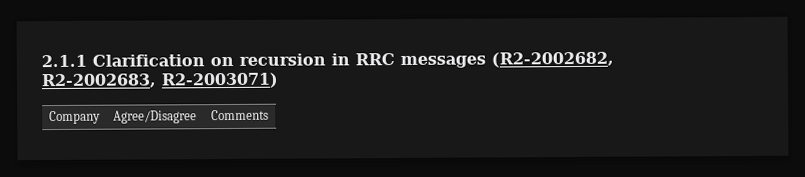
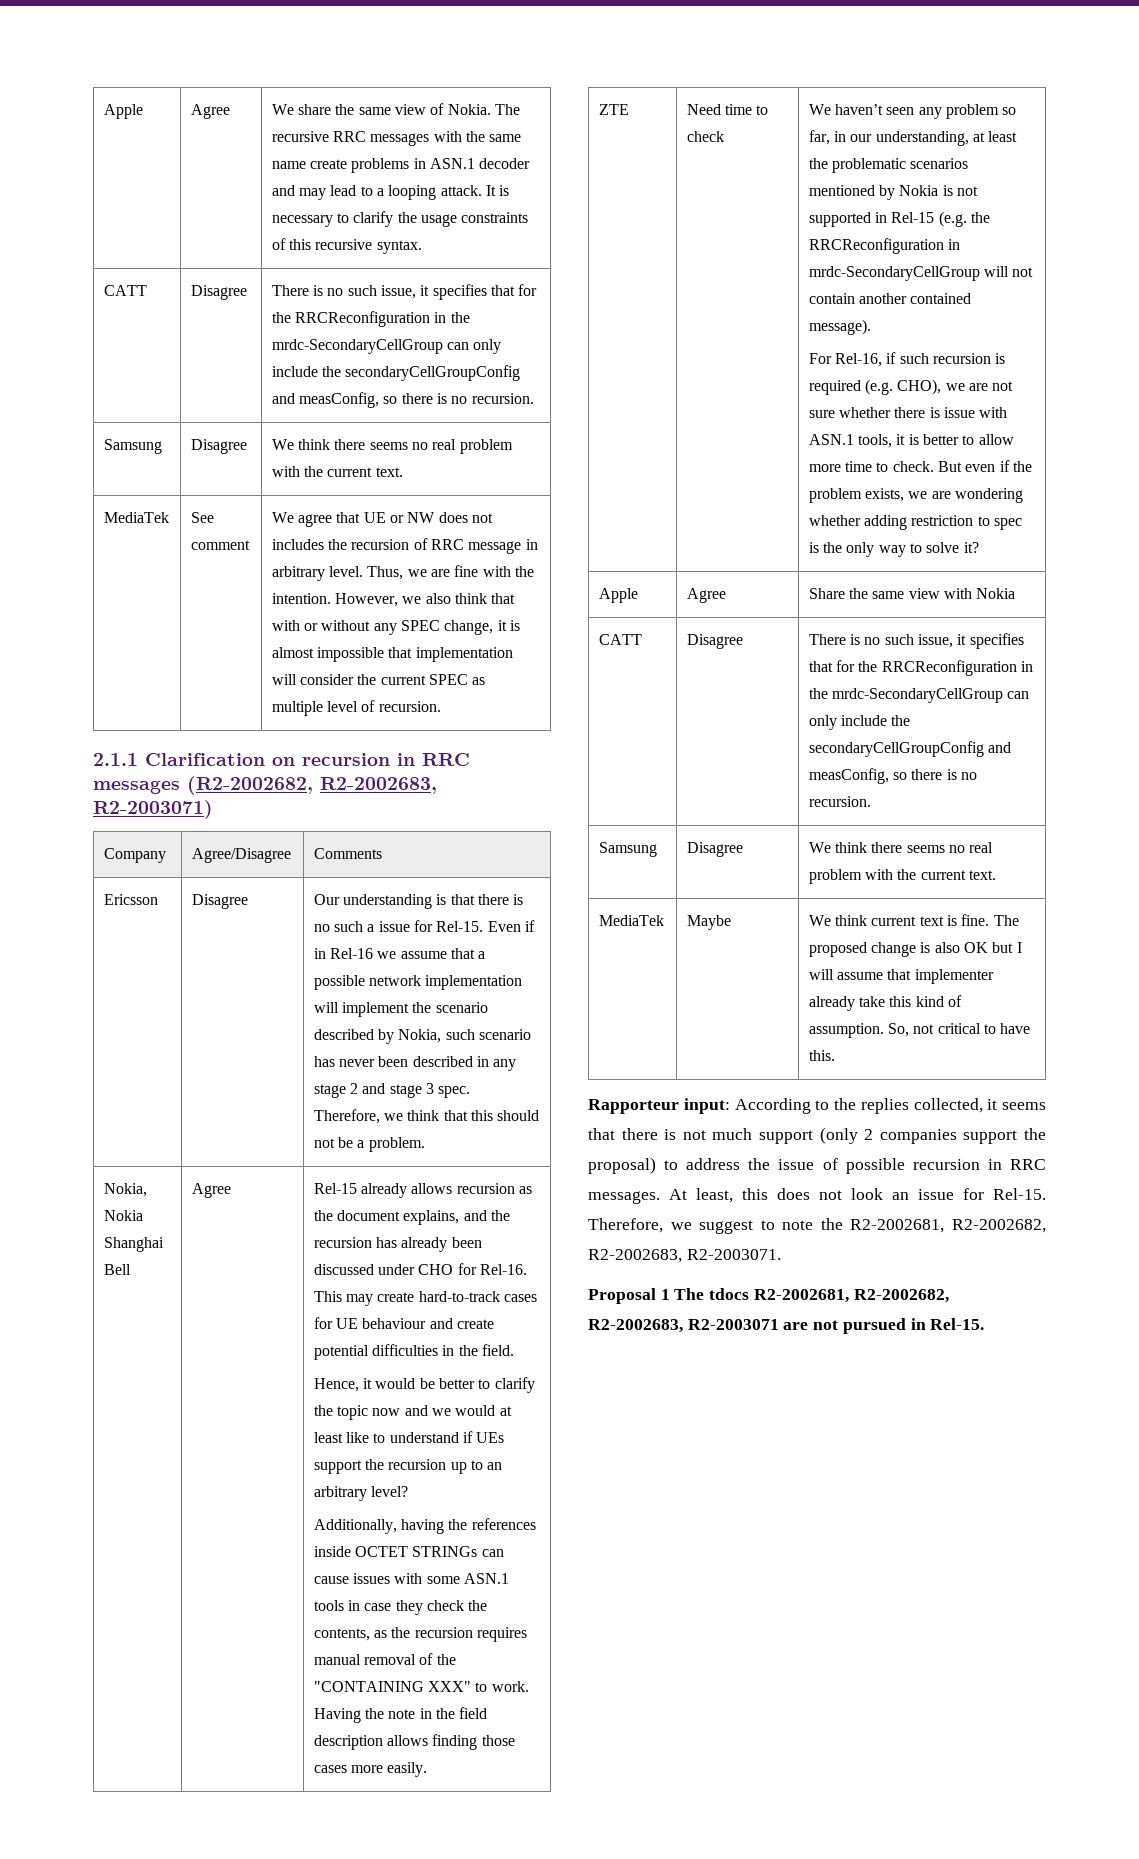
+ Apple | Agree | We share the same view of Nokia. The recursive RRC messages with the same name create problems in ASN.1 decoder and may lead to a looping attack. It is necessary to clarify the usage constraints of this recursive syntax.
+ CATT | Disagree | There is no such issue, it specifies that for the RRCReconfiguration in the mrdc-SecondaryCellGroup can only include the secondaryCellGroupConfig and measConfig, so there is no recursion.
+ Samsung | Disagree | We think there seems no real problem with the current text.
+ MediaTek | See comment | We agree that UE or NW does not includes the recursion of RRC message in arbitrary level. Thus, we are fine with the intention. However, we also think that with or without any SPEC change, it is almost impossible that implementation will consider the current SPEC as multiple level of recursion.
+ Ericsson | Disagree | Our understanding is that there is no such a issue for Rel-15. Even if in Rel-16 we assume that a possible network implementation will implement the scenario described by Nokia, such scenario has never been described in any stage 2 and stage 3 spec. Therefore, we think that this should not be a problem.
+ Nokia, Nokia Shanghai Bell | Agree | Rel-15 already allows recursion as the document explains, and the recursion has already been discussed under CHO for Rel-16. This may create hard-to-track cases for UE behaviour and create potential difficulties in the field.
+ Hence, it would be better to clarify the topic now and we would at least like to understand if UEs support the recursion up to an arbitrary level?
+ Additionally, having the references inside OCTET STRINGs can cause issues with some ASN.1 tools in case they check the contents, as the recursion requires manual removal of the "CONTAINING XXX" to work. Having the note in the field description allows finding those cases more easily.
+ ZTE | Need time to check | We haven’t seen any problem so far, in our understanding, at least the problematic scenarios mentioned by Nokia is not supported in Rel-15 (e.g. the RRCReconfiguration in mrdc-SecondaryCellGroup will not contain another contained message).
+ For Rel-16, if such recursion is required (e.g. CHO), we are not sure whether there is issue with ASN.1 tools, it is better to allow more time to check. But even if the problem exists, we are wondering whether adding restriction to spec is the only way to solve it?
+ Apple | Agree | Share the same view with Nokia
+ CATT | Disagree | There is no such issue, it specifies that for the RRCReconfiguration in the mrdc-SecondaryCellGroup can only include the secondaryCellGroupConfig and measConfig, so there is no recursion.
+ Samsung | Disagree | We think there seems no real problem with the current text.
+ MediaTek | Maybe | We think current text is fine. The proposed change is also OK but I will assume that implementer already take this kind of assumption. So, not critical to have this.
+ Rapporteur input: According to the replies collected, it seems that there is not much support (only 2 companies support the proposal) to address the issue of possible recursion in RRC messages. At least, this does not look an issue for Rel-15. Therefore, we suggest to note the R2-2002681, R2-2002682, R2-2002683, R2-2003071.
+ Proposal 1 The tdocs R2-2002681, R2-2002682, R2-2002683, R2-2003071 are not pursued in Rel-15.

